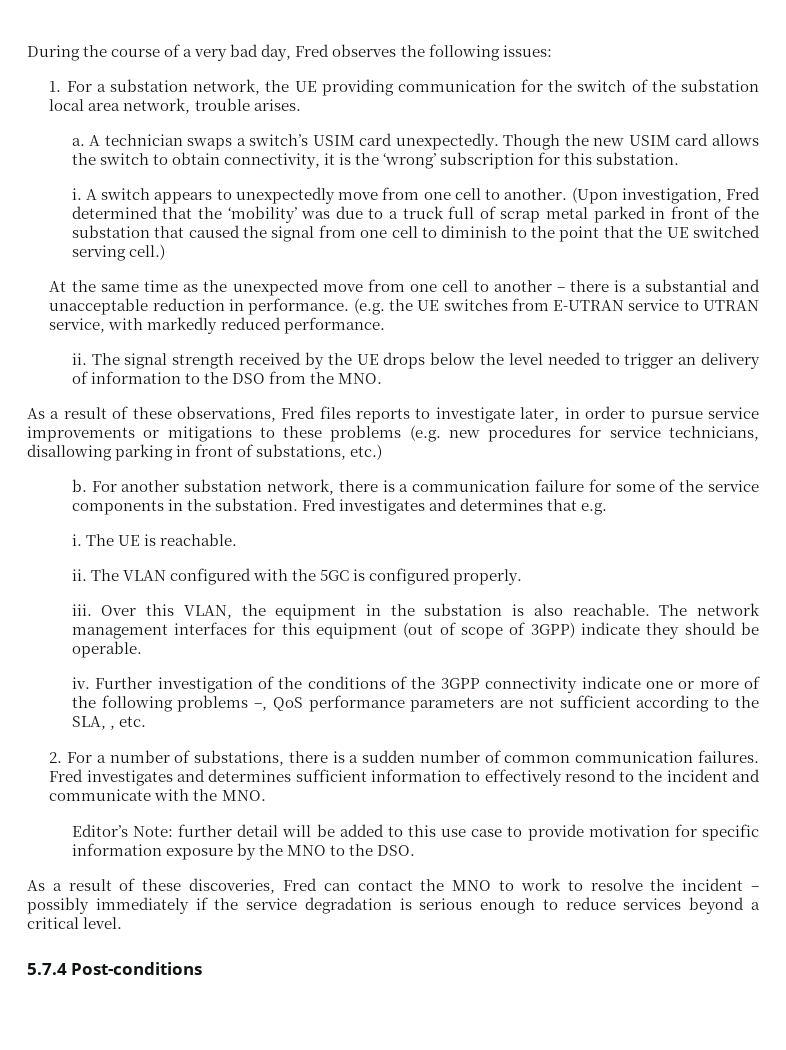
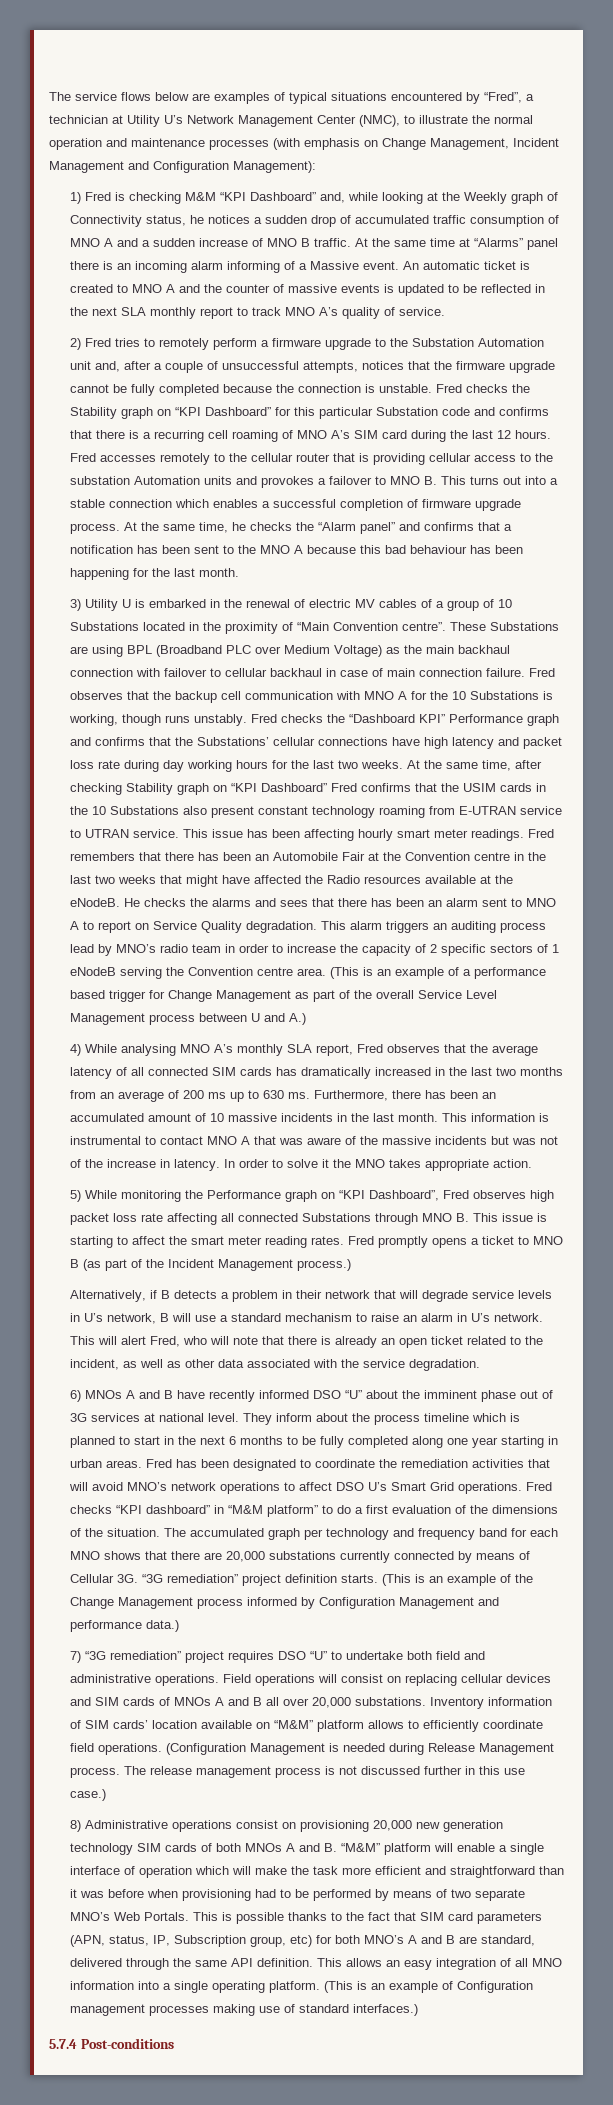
- During the course of a very bad day, Fred observes the following issues:
- 1. For a substation network, the UE providing communication for the switch of the substation local area network, trouble arises.
- a. A technician swaps a switch’s USIM card unexpectedly. Though the new USIM card allows the switch to obtain connectivity, it is the ‘wrong’ subscription for this substation.
- i. A switch appears to unexpectedly move from one cell to another. (Upon investigation, Fred determined that the ‘mobility’ was due to a truck full of scrap metal parked in front of the substation that caused the signal from one cell to diminish to the point that the UE switched serving cell.)
- At the same time as the unexpected move from one cell to another – there is a substantial and unacceptable reduction in performance. (e.g. the UE switches from E-UTRAN service to UTRAN service, with markedly reduced performance.
- ii. The signal strength received by the UE drops below the level needed to trigger an delivery of information to the DSO from the MNO.
- As a result of these observations, Fred files reports to investigate later, in order to pursue service improvements or mitigations to these problems (e.g. new procedures for service technicians, disallowing parking in front of substations, etc.)
- b. For another substation network, there is a communication failure for some of the service components in the substation. Fred investigates and determines that e.g.
- i. The UE is reachable.
- ii. The VLAN configured with the 5GC is configured properly.
- iii. Over this VLAN, the equipment in the substation is also reachable. The network management interfaces for this equipment (out of scope of 3GPP) indicate they should be operable.
- iv. Further investigation of the conditions of the 3GPP connectivity indicate one or more of the following problems –, QoS performance parameters are not sufficient according to the SLA, , etc.
- 2. For a number of substations, there is a sudden number of common communication failures. Fred investigates and determines sufficient information to effectively resond to the incident and communicate with the MNO.
- Editor’s Note: further detail will be added to this use case to provide motivation for specific information exposure by the MNO to the DSO.
- As a result of these discoveries, Fred can contact the MNO to work to resolve the incident – possibly immediately if the service degradation is serious enough to reduce services beyond a critical level.
+ The service flows below are examples of typical situations encountered by “Fred”, a technician at Utility U’s Network Management Center (NMC), to illustrate the normal operation and maintenance processes (with emphasis on Change Management, Incident Management and Configuration Management):
+ 1) Fred is checking M&M “KPI Dashboard” and, while looking at the Weekly graph of Connectivity status, he notices a sudden drop of accumulated traffic consumption of MNO A and a sudden increase of MNO B traffic. At the same time at “Alarms” panel there is an incoming alarm informing of a Massive event. An automatic ticket is created to MNO A and the counter of massive events is updated to be reflected in the next SLA monthly report to track MNO A’s quality of service.
+ 2) Fred tries to remotely perform a firmware upgrade to the Substation Automation unit and, after a couple of unsuccessful attempts, notices that the firmware upgrade cannot be fully completed because the connection is unstable. Fred checks the Stability graph on “KPI Dashboard” for this particular Substation code and confirms that there is a recurring cell roaming of MNO A’s SIM card during the last 12 hours. Fred accesses remotely to the cellular router that is providing cellular access to the substation Automation units and provokes a failover to MNO B. This turns out into a stable connection which enables a successful completion of firmware upgrade process. At the same time, he checks the “Alarm panel” and confirms that a notification has been sent to the MNO A because this bad behaviour has been happening for the last month.
+ 3) Utility U is embarked in the renewal of electric MV cables of a group of 10 Substations located in the proximity of “Main Convention centre”. These Substations are using BPL (Broadband PLC over Medium Voltage) as the main backhaul connection with failover to cellular backhaul in case of main connection failure. Fred observes that the backup cell communication with MNO A for the 10 Substations is working, though runs unstably. Fred checks the “Dashboard KPI” Performance graph and confirms that the Substations’ cellular connections have high latency and packet loss rate during day working hours for the last two weeks. At the same time, after checking Stability graph on “KPI Dashboard” Fred confirms that the USIM cards in the 10 Substations also present constant technology roaming from E-UTRAN service to UTRAN service. This issue has been affecting hourly smart meter readings. Fred remembers that there has been an Automobile Fair at the Convention centre in the last two weeks that might have affected the Radio resources available at the eNodeB. He checks the alarms and sees that there has been an alarm sent to MNO A to report on Service Quality degradation. This alarm triggers an auditing process lead by MNO’s radio team in order to increase the capacity of 2 specific sectors of 1 eNodeB serving the Convention centre area. (This is an example of a performance based trigger for Change Management as part of the overall Service Level Management process between U and A.)
+ 4) While analysing MNO A’s monthly SLA report, Fred observes that the average latency of all connected SIM cards has dramatically increased in the last two months from an average of 200 ms up to 630 ms. Furthermore, there has been an accumulated amount of 10 massive incidents in the last month. This information is instrumental to contact MNO A that was aware of the massive incidents but was not of the increase in latency. In order to solve it the MNO takes appropriate action.
+ 5) While monitoring the Performance graph on “KPI Dashboard”, Fred observes high packet loss rate affecting all connected Substations through MNO B. This issue is starting to affect the smart meter reading rates. Fred promptly opens a ticket to MNO B (as part of the Incident Management process.)
+ Alternatively, if B detects a problem in their network that will degrade service levels in U’s network, B will use a standard mechanism to raise an alarm in U’s network. This will alert Fred, who will note that there is already an open ticket related to the incident, as well as other data associated with the service degradation.
+ 6) MNOs A and B have recently informed DSO “U” about the imminent phase out of 3G services at national level. They inform about the process timeline which is planned to start in the next 6 months to be fully completed along one year starting in urban areas. Fred has been designated to coordinate the remediation activities that will avoid MNO’s network operations to affect DSO U’s Smart Grid operations. Fred checks “KPI dashboard” in “M&M platform” to do a first evaluation of the dimensions of the situation. The accumulated graph per technology and frequency band for each MNO shows that there are 20,000 substations currently connected by means of Cellular 3G. “3G remediation” project definition starts. (This is an example of the Change Management process informed by Configuration Management and performance data.)
+ 7) “3G remediation” project requires DSO “U” to undertake both field and administrative operations. Field operations will consist on replacing cellular devices and SIM cards of MNOs A and B all over 20,000 substations. Inventory information of SIM cards’ location available on “M&M” platform allows to efficiently coordinate field operations. (Configuration Management is needed during Release Management process. The release management process is not discussed further in this use case.)
+ 8) Administrative operations consist on provisioning 20,000 new generation technology SIM cards of both MNOs A and B. “M&M” platform will enable a single interface of operation which will make the task more efficient and straightforward than it was before when provisioning had to be performed by means of two separate MNO’s Web Portals. This is possible thanks to the fact that SIM card parameters (APN, status, IP, Subscription group, etc) for both MNO’s A and B are standard, delivered through the same API definition. This allows an easy integration of all MNO information into a single operating platform. (This is an example of Configuration management processes making use of standard interfaces.)

